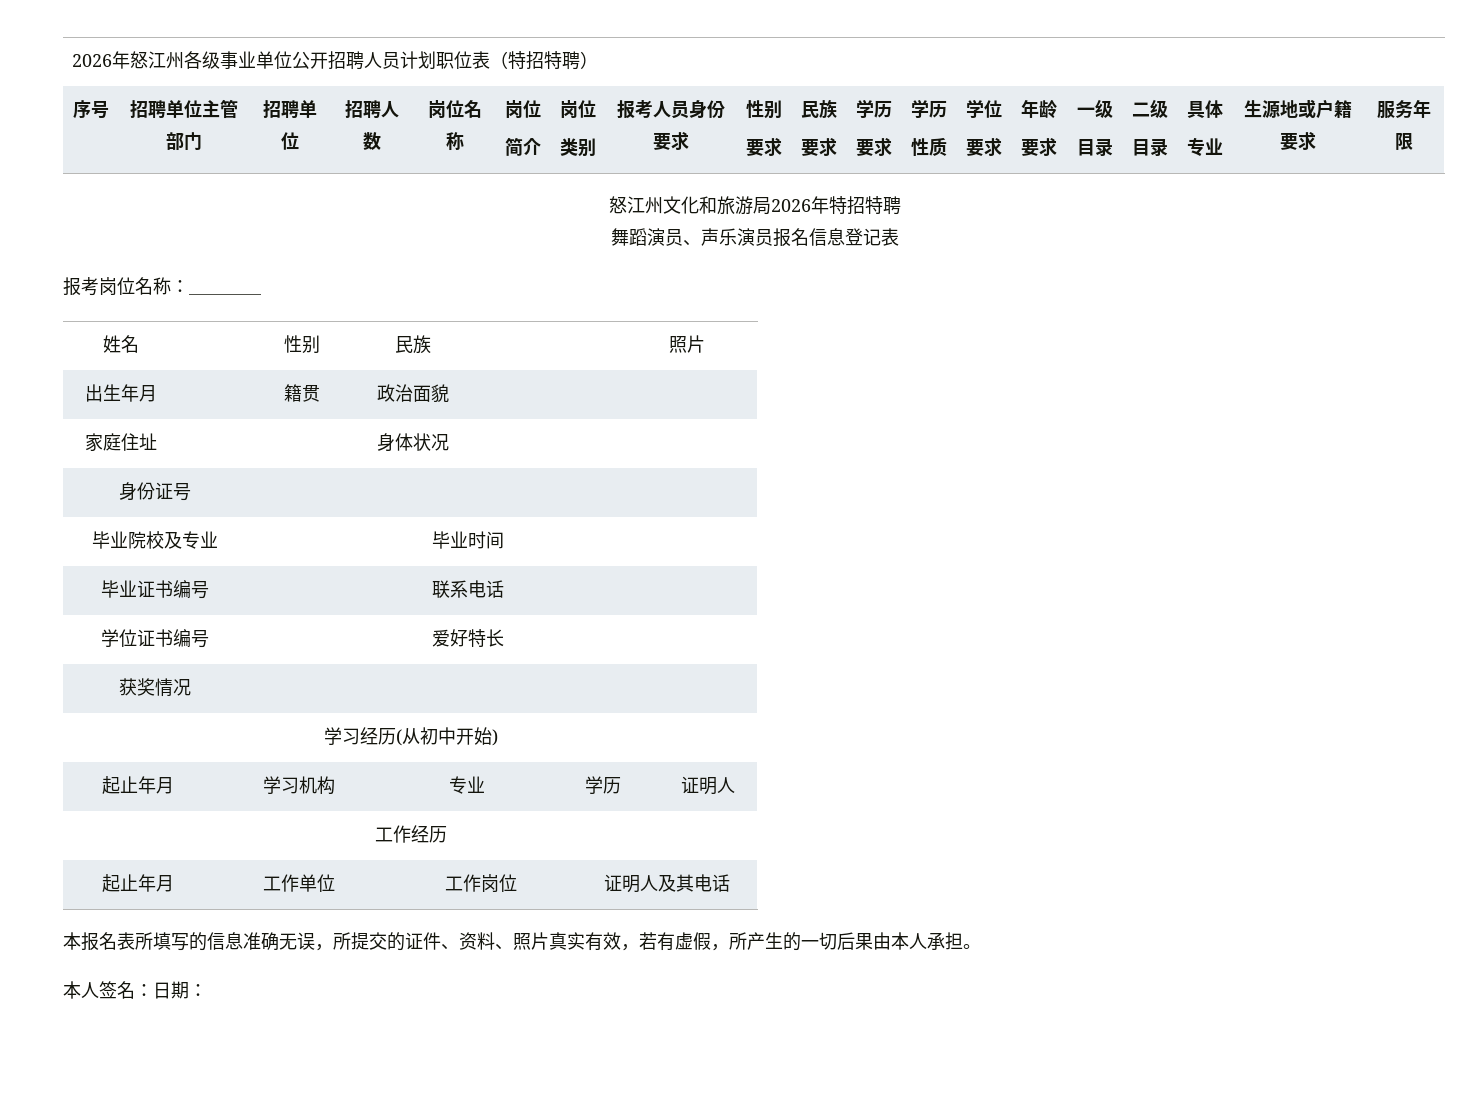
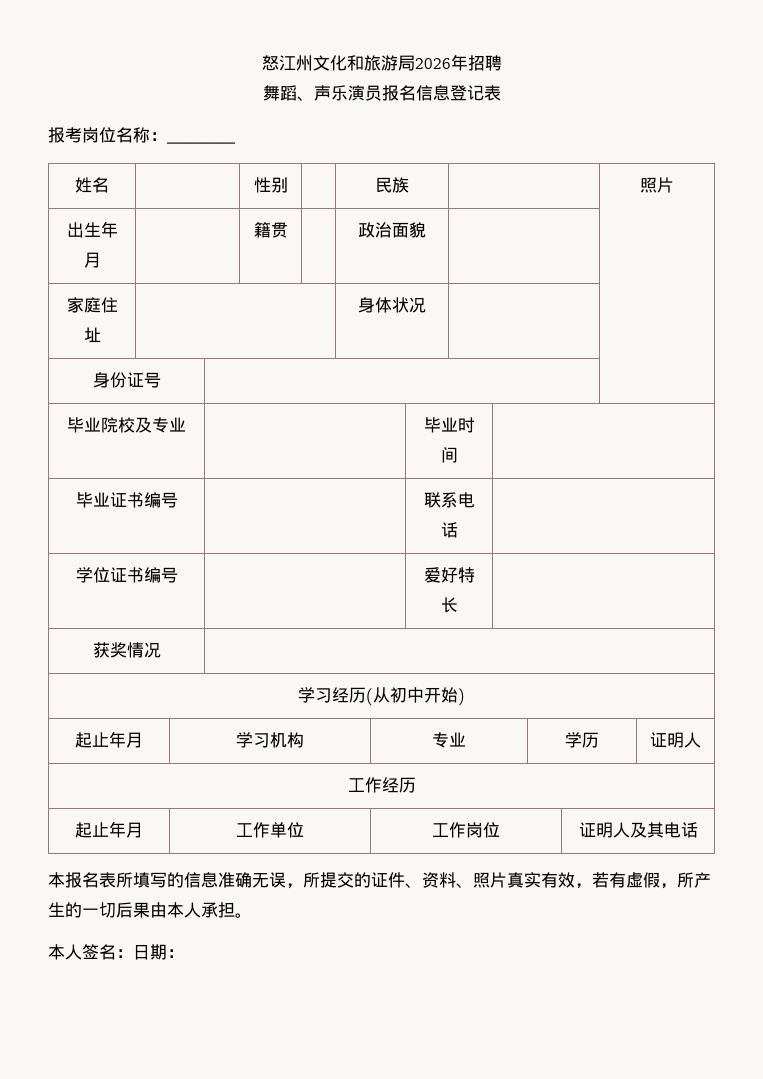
- 2026年怒江州各级事业单位公开招聘人员计划职位表（特招特聘）
- 序号 | 招聘单位主管部门 | 招聘单位 | 招聘人数 | 岗位名称 | 岗位
- 简介 | 岗位
- 类别 | 报考人员身份要求 | 性别
- 要求 | 民族
- 要求 | 学历
- 要求 | 学历
- 性质 | 学位
- 要求 | 年龄
- 要求 | 一级
- 目录 | 二级
- 目录 | 具体
- 专业 | 生源地或户籍要求 | 服务年限
- 怒江州文化和旅游局2026年特招特聘
+ 怒江州文化和旅游局2026年招聘
- 舞蹈演员、声乐演员报名信息登记表
+ 舞蹈、声乐演员报名信息登记表

